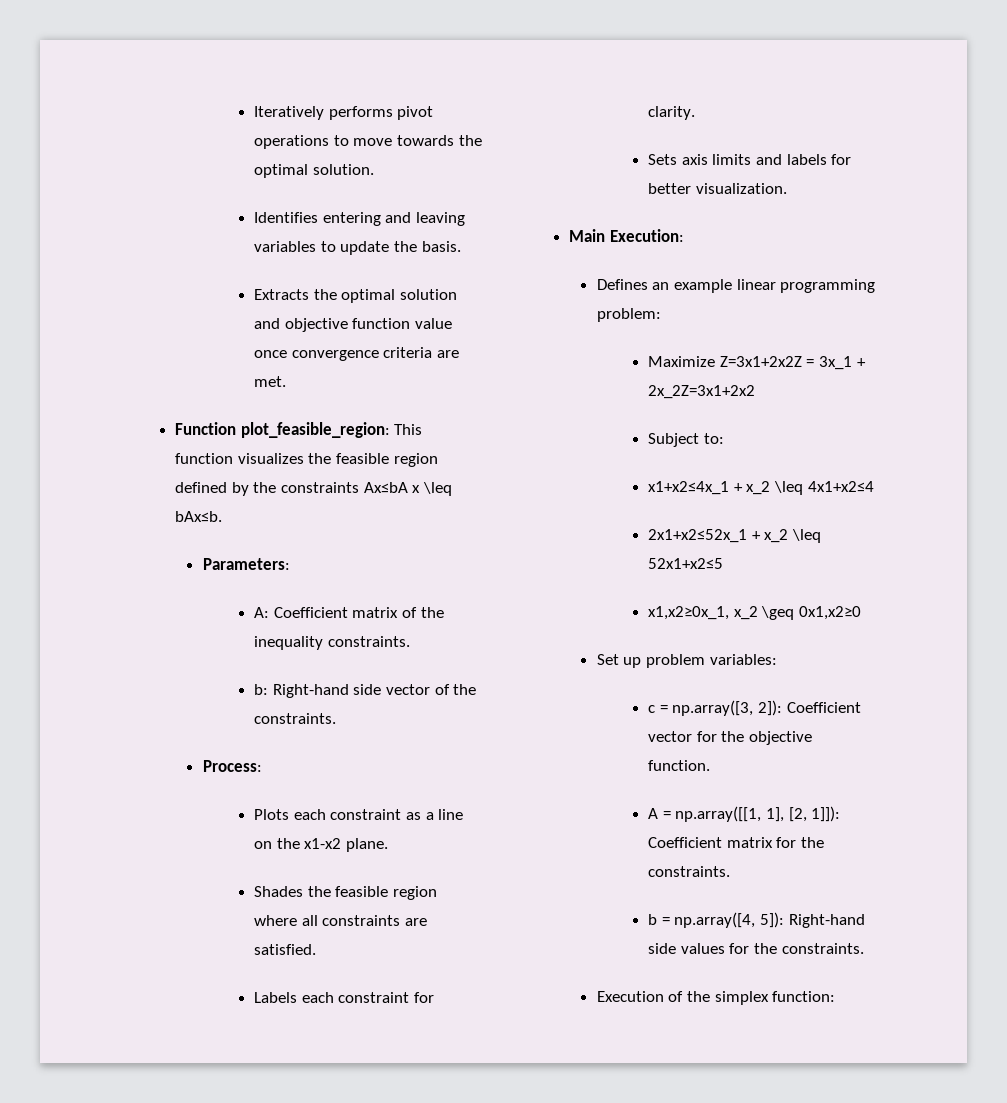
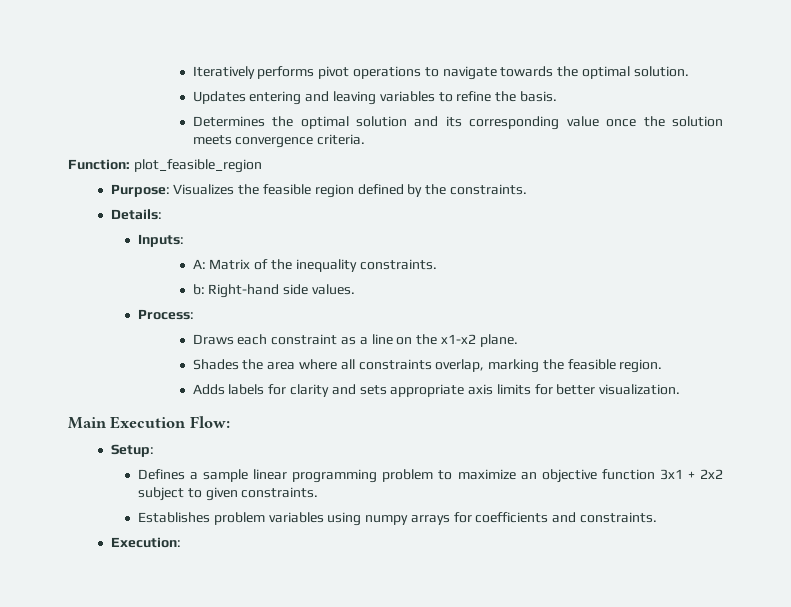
- Iteratively performs pivot operations to move towards the optimal solution.
+ Iteratively performs pivot operations to navigate towards the optimal solution.
- Identifies entering and leaving variables to update the basis.
+ Updates entering and leaving variables to refine the basis.
- Extracts the optimal solution and objective function value once convergence criteria are met.
- Function plot_feasible_region: This function visualizes the feasible region defined by the constraints Ax≤bA x \leq bAx≤b.
- Parameters:
+ Determines the optimal solution and its corresponding value once the solution meets convergence criteria.
+ Function: plot_feasible_region
+ Purpose: Visualizes the feasible region defined by the constraints.
+ Details:
+ Inputs:
- A: Coefficient matrix of the inequality constraints.
+ A: Matrix of the inequality constraints.
- b: Right-hand side vector of the constraints.
+ b: Right-hand side values.
- Plots each constraint as a line on the x1-x2 plane.
+ Draws each constraint as a line on the x1-x2 plane.
- Shades the feasible region where all constraints are satisfied.
- Labels each constraint for clarity.
- Sets axis limits and labels for better visualization.
- Main Execution:
- Defines an example linear programming problem:
- Maximize Z=3x1+2x2Z = 3x_1 + 2x_2Z=3x1+2x2
- Subject to:
- x1+x2≤4x_1 + x_2 \leq 4x1+x2≤4
- 2x1+x2≤52x_1 + x_2 \leq 52x1+x2≤5
- x1,x2≥0x_1, x_2 \geq 0x1,x2≥0
- Set up problem variables:
- c = np.array([3, 2]): Coefficient vector for the objective function.
- A = np.array([[1, 1], [2, 1]]): Coefficient matrix for the constraints.
- b = np.array([4, 5]): Right-hand side values for the constraints.
- Execution of the simplex function:
+ Shades the area where all constraints overlap, marking the feasible region.
+ Adds labels for clarity and sets appropriate axis limits for better visualization.
+ Main Execution Flow:
+ Setup:
+ Defines a sample linear programming problem to maximize an objective function 3x1 + 2x2 subject to given constraints.
+ Establishes problem variables using numpy arrays for coefficients and constraints.
+ Execution:

